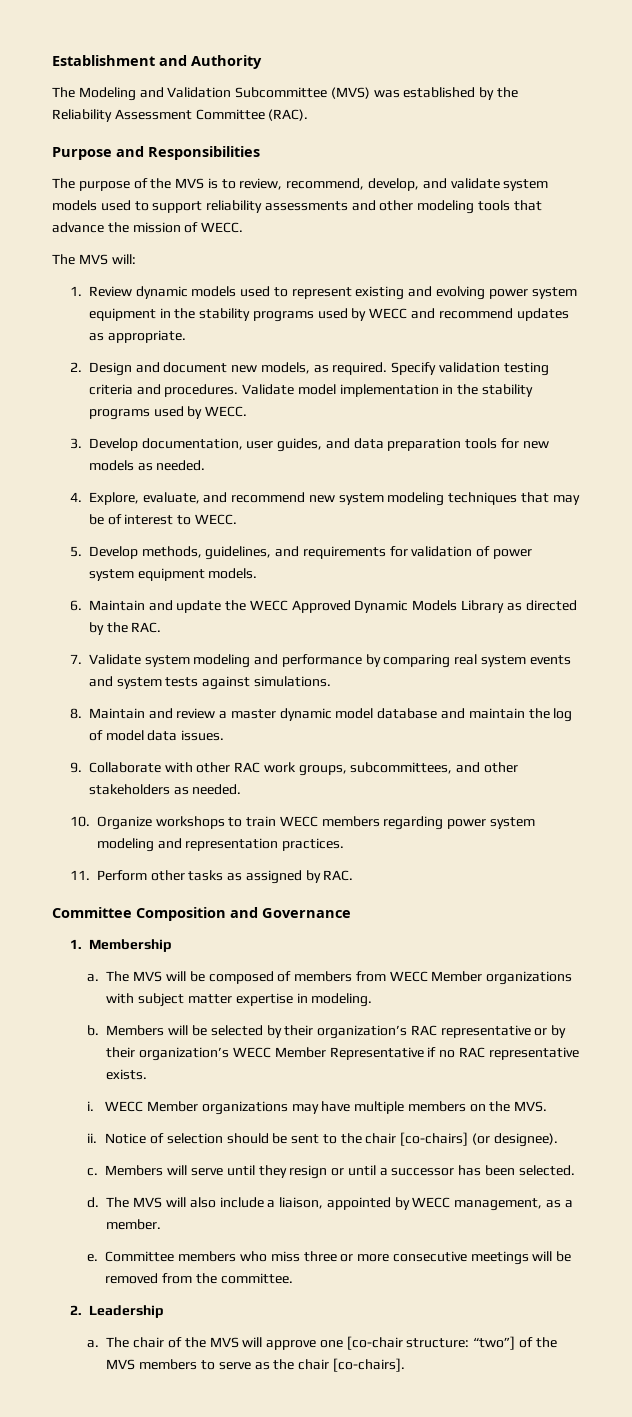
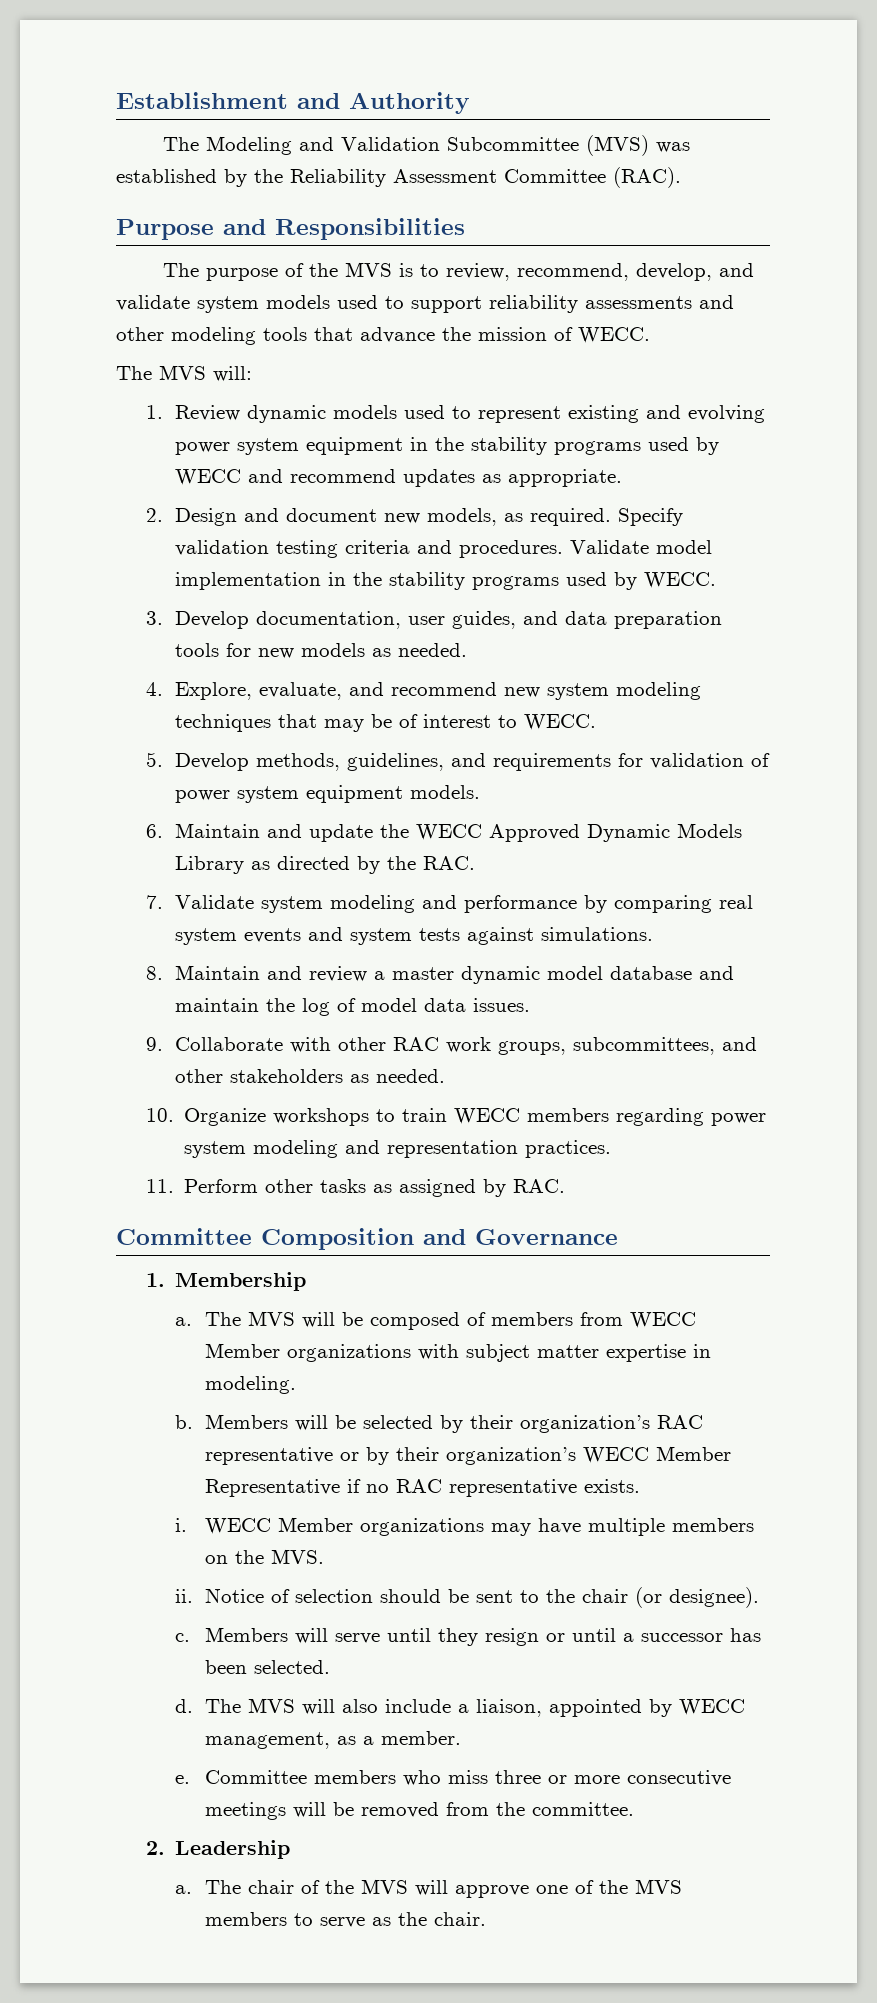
- Notice of selection should be sent to the chair [co-chairs] (or designee).
+ Notice of selection should be sent to the chair (or designee).
- The chair of the MVS will approve one [co-chair structure: “two”] of the MVS members to serve as the chair [co-chairs].
+ The chair of the MVS will approve one of the MVS members to serve as the chair.

